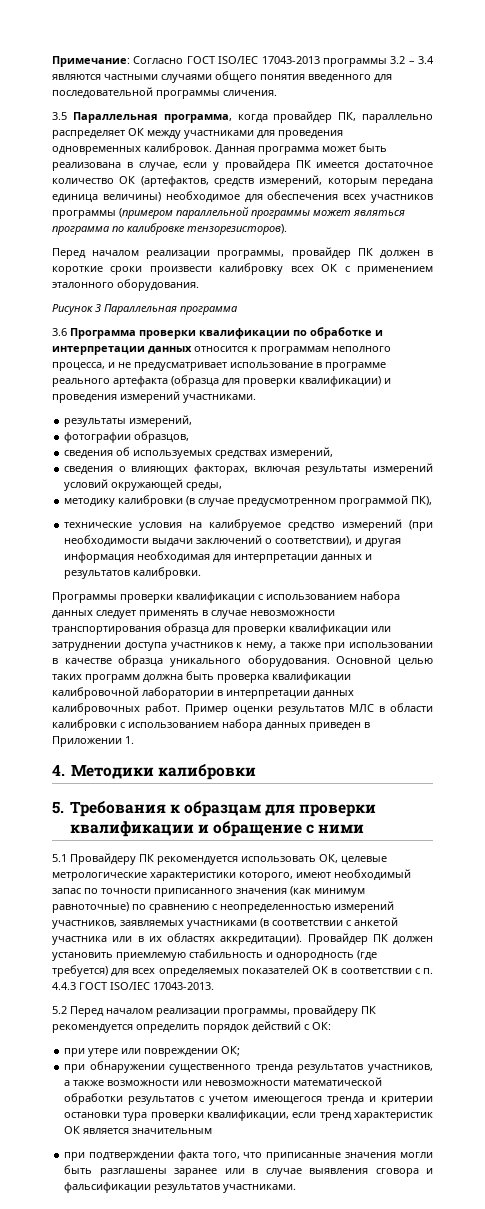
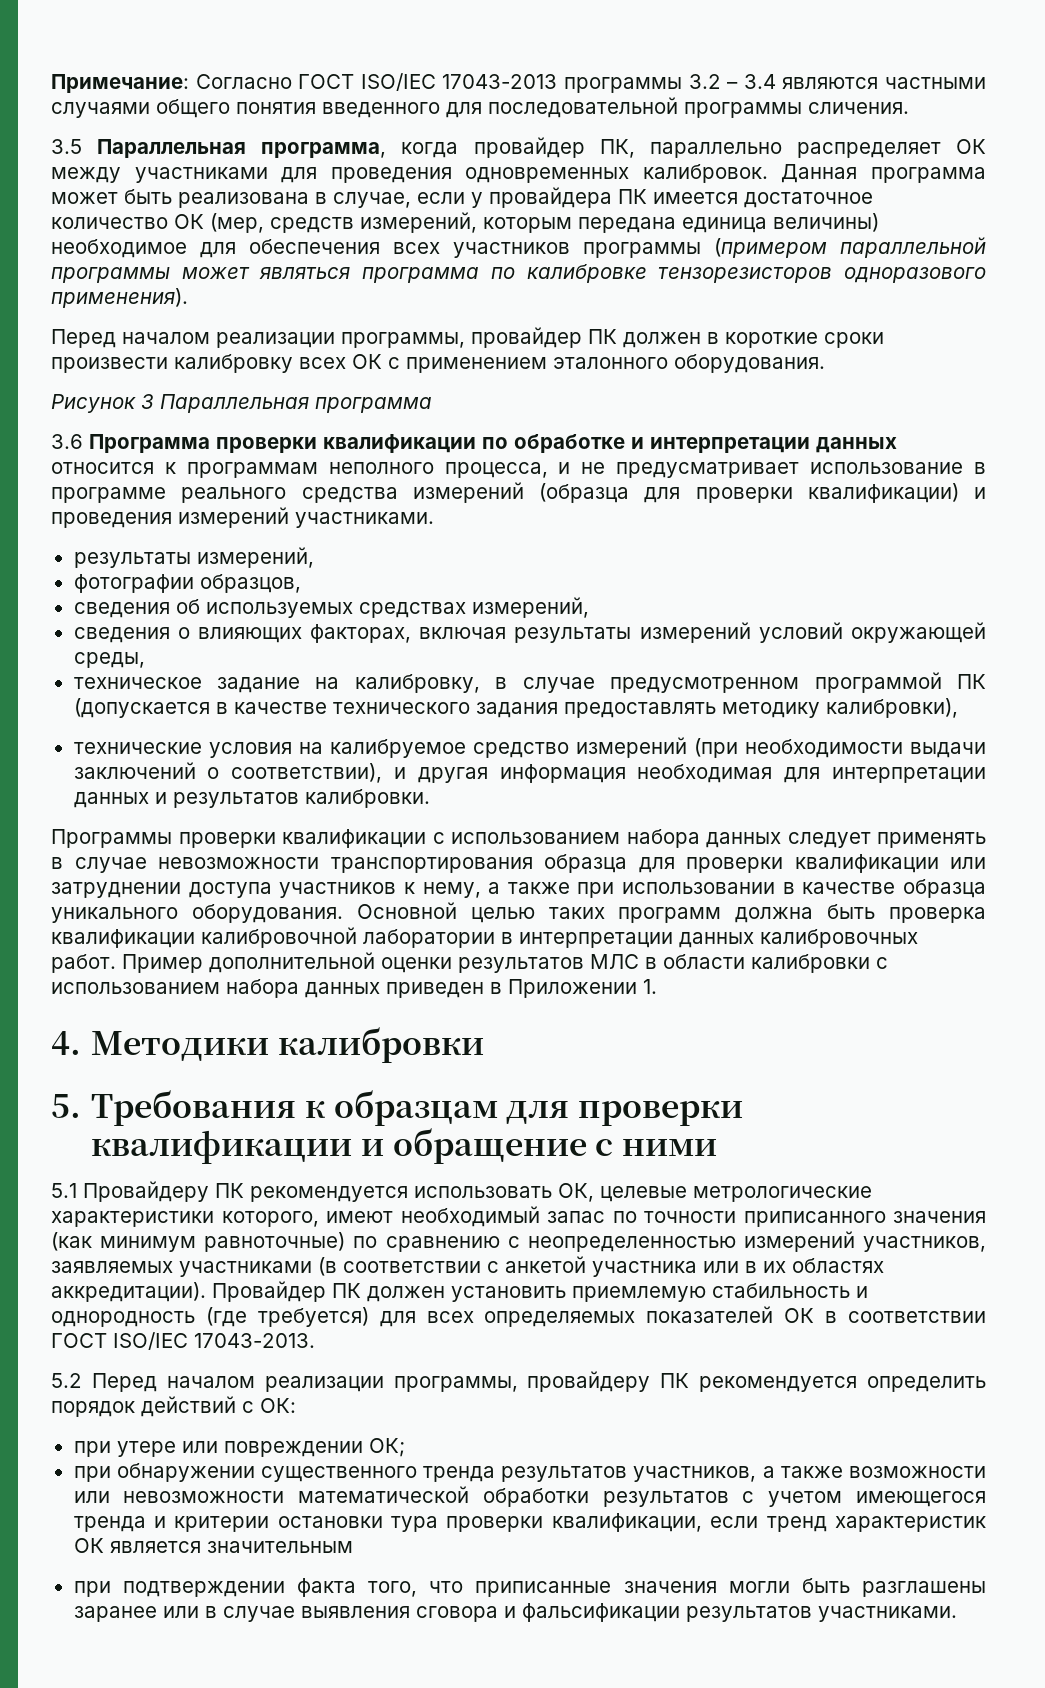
- Данная программа может быть реализована в случае, если у провайдера ПК имеется достаточное количество ОК (артефактов, средств измерений, которым передана единица величины) необходимое для обеспечения всех участников программы (примером параллельной программы может являться программа по калибровке тензорезисторов).
+ Данная программа может быть реализована в случае, если у провайдера ПК имеется достаточное количество ОК (мер, средств измерений, которым передана единица величины) необходимое для обеспечения всех участников программы (примером параллельной программы может являться программа по калибровке тензорезисторов одноразового применения).
- 3.6 Программа проверки квалификации по обработке и интерпретации данных относится к программам неполного процесса, и не предусматривает использование в программе реального артефакта (образца для проверки квалификации) и проведения измерений участниками.
+ 3.6 Программа проверки квалификации по обработке и интерпретации данных относится к программам неполного процесса, и не предусматривает использование в программе реального средства измерений (образца для проверки квалификации) и проведения измерений участниками.
- методику калибровки (в случае предусмотренном программой ПК),
+ техническое задание на калибровку, в случае предусмотренном программой ПК (допускается в качестве технического задания предоставлять методику калибровки),
- Пример оценки результатов МЛС в области калибровки с использованием набора данных приведен в Приложении 1.
+ Пример дополнительной оценки результатов МЛС в области калибровки с использованием набора данных приведен в Приложении 1.
- Провайдер ПК должен установить приемлемую стабильность и однородность (где требуется) для всех определяемых показателей ОК в соответствии с п. 4.4.3 ГОСТ ISO/IEC 17043-2013.
+ Провайдер ПК должен установить приемлемую стабильность и однородность (где требуется) для всех определяемых показателей ОК в соответствии ГОСТ ISO/IEC 17043-2013.

